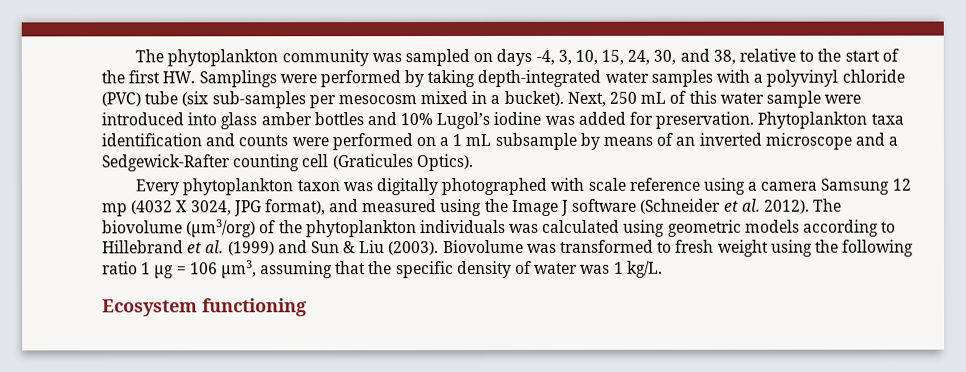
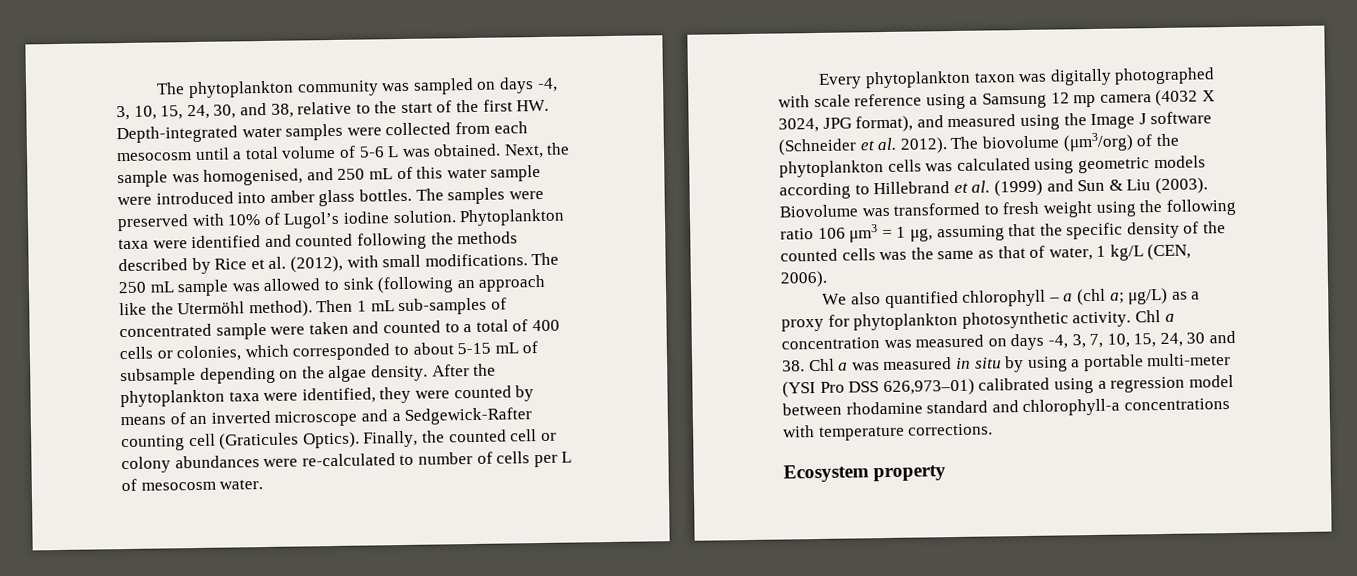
- The phytoplankton community was sampled on days -4, 3, 10, 15, 24, 30, and 38, relative to the start of the first HW. Samplings were performed by taking depth-integrated water samples with a polyvinyl chloride (PVC) tube (six sub-samples per mesocosm mixed in a bucket). Next, 250 mL of this water sample were introduced into glass amber bottles and 10% Lugol’s iodine was added for preservation. Phytoplankton taxa identification and counts were performed on a 1 mL subsample by means of an inverted microscope and a Sedgewick-Rafter counting cell (Graticules Optics).
+ The phytoplankton community was sampled on days -4, 3, 10, 15, 24, 30, and 38, relative to the start of the first HW. Depth-integrated water samples were collected from each mesocosm until a total volume of 5-6 L was obtained. Next, the sample was homogenised, and 250 mL of this water sample were introduced into amber glass bottles. The samples were preserved with 10% of Lugol’s iodine solution. Phytoplankton taxa were identified and counted following the methods described by Rice et al. (2012), with small modifications. The 250 mL sample was allowed to sink (following an approach like the Utermöhl method). Then 1 mL sub-samples of concentrated sample were taken and counted to a total of 400 cells or colonies, which corresponded to about 5-15 mL of subsample depending on the algae density. After the phytoplankton taxa were identified, they were counted by means of an inverted microscope and a Sedgewick-Rafter counting cell (Graticules Optics). Finally, the counted cell or colony abundances were re-calculated to number of cells per L of mesocosm water.
- Every phytoplankton taxon was digitally photographed with scale reference using a camera Samsung 12 mp (4032 X 3024, JPG format), and measured using the Image J software (Schneider et al. 2012).
+ Every phytoplankton taxon was digitally photographed with scale reference using a Samsung 12 mp camera (4032 X 3024, JPG format), and measured using the Image J software (Schneider et al. 2012).
- The biovolume (μm3/org) of the phytoplankton individuals was calculated using geometric models according to Hillebrand et al. (1999) and Sun & Liu (2003).
+ The biovolume (μm3/org) of the phytoplankton cells was calculated using geometric models according to Hillebrand et al. (1999) and Sun & Liu (2003).
- Biovolume was transformed to fresh weight using the following ratio 1 μg = 106 μm3, assuming that the specific density of water was 1 kg/L.
+ Biovolume was transformed to fresh weight using the following ratio 106 μm3 = 1 μg, assuming that the specific density of the counted cells was the same as that of water, 1 kg/L (CEN, 2006).
+ We also quantified chlorophyll – a (chl a; μg/L) as a proxy for phytoplankton photosynthetic activity. Chl a concentration was measured on days -4, 3, 7, 10, 15, 24, 30 and 38. Chl a was measured in situ by using a portable multi-meter (YSI Pro DSS 626,973–01) calibrated using a regression model between rhodamine standard and chlorophyll-a concentrations with temperature corrections.
- Ecosystem functioning
+ Ecosystem property

